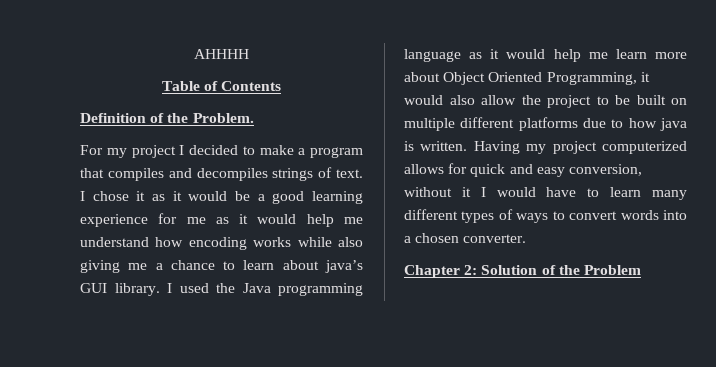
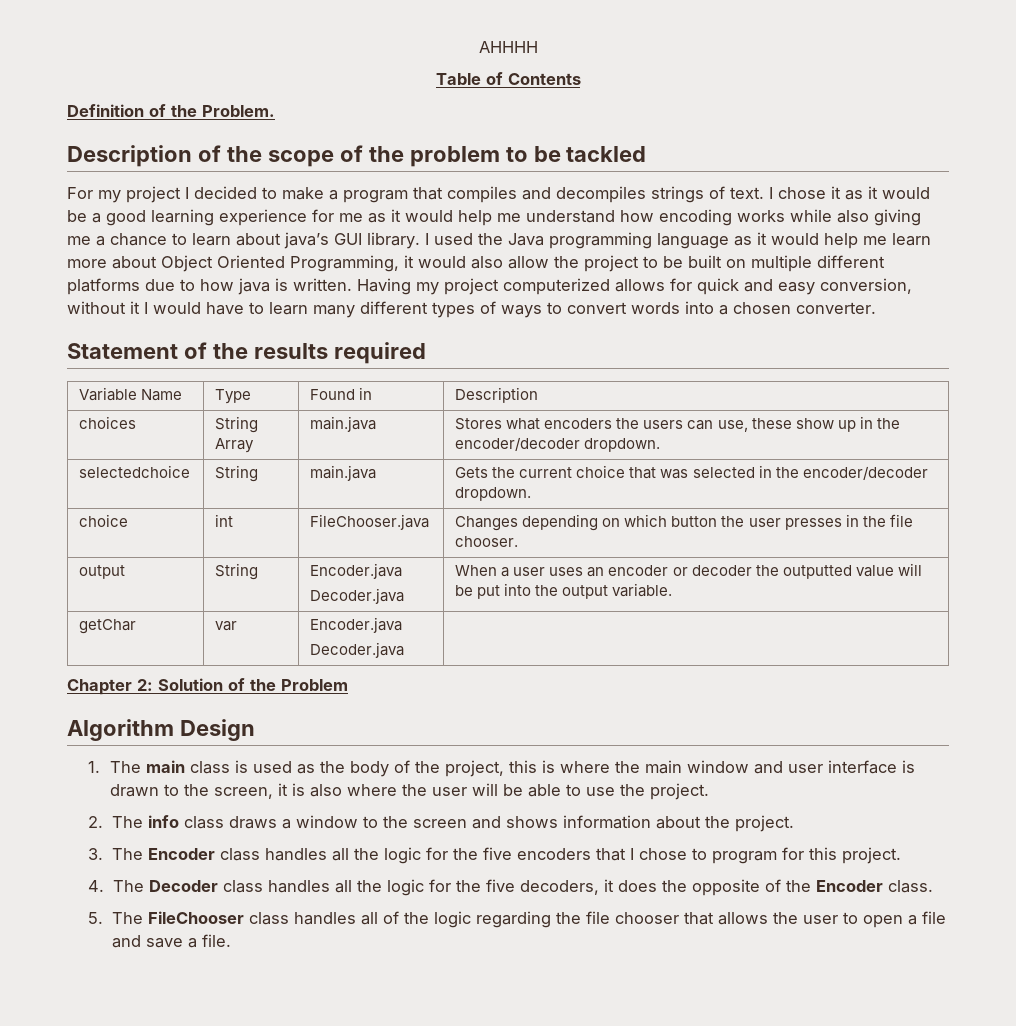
+ Description of the scope of the problem to be tackled
+ Statement of the results required
+ Variable Name | Type | Found in | Description
+ choices | String Array | main.java | Stores what encoders the users can use, these show up in the encoder/decoder dropdown.
+ selectedchoice | String | main.java | Gets the current choice that was selected in the encoder/decoder dropdown.
+ choice | int | FileChooser.java | Changes depending on which button the user presses in the file chooser.
+ output | String | Encoder.java
+ Decoder.java | When a user uses an encoder or decoder the outputted value will be put into the output variable.
+ getChar | var | Encoder.java
+ Decoder.java |
+ Algorithm Design
+ 1. The main class is used as the body of the project, this is where the main window and user interface is drawn to the screen, it is also where the user will be able to use the project.
+ 2. The info class draws a window to the screen and shows information about the project.
+ 3. The Encoder class handles all the logic for the five encoders that I chose to program for this project.
+ 4. The Decoder class handles all the logic for the five decoders, it does the opposite of the Encoder class.
+ 5. The FileChooser class handles all of the logic regarding the file chooser that allows the user to open a file and save a file.

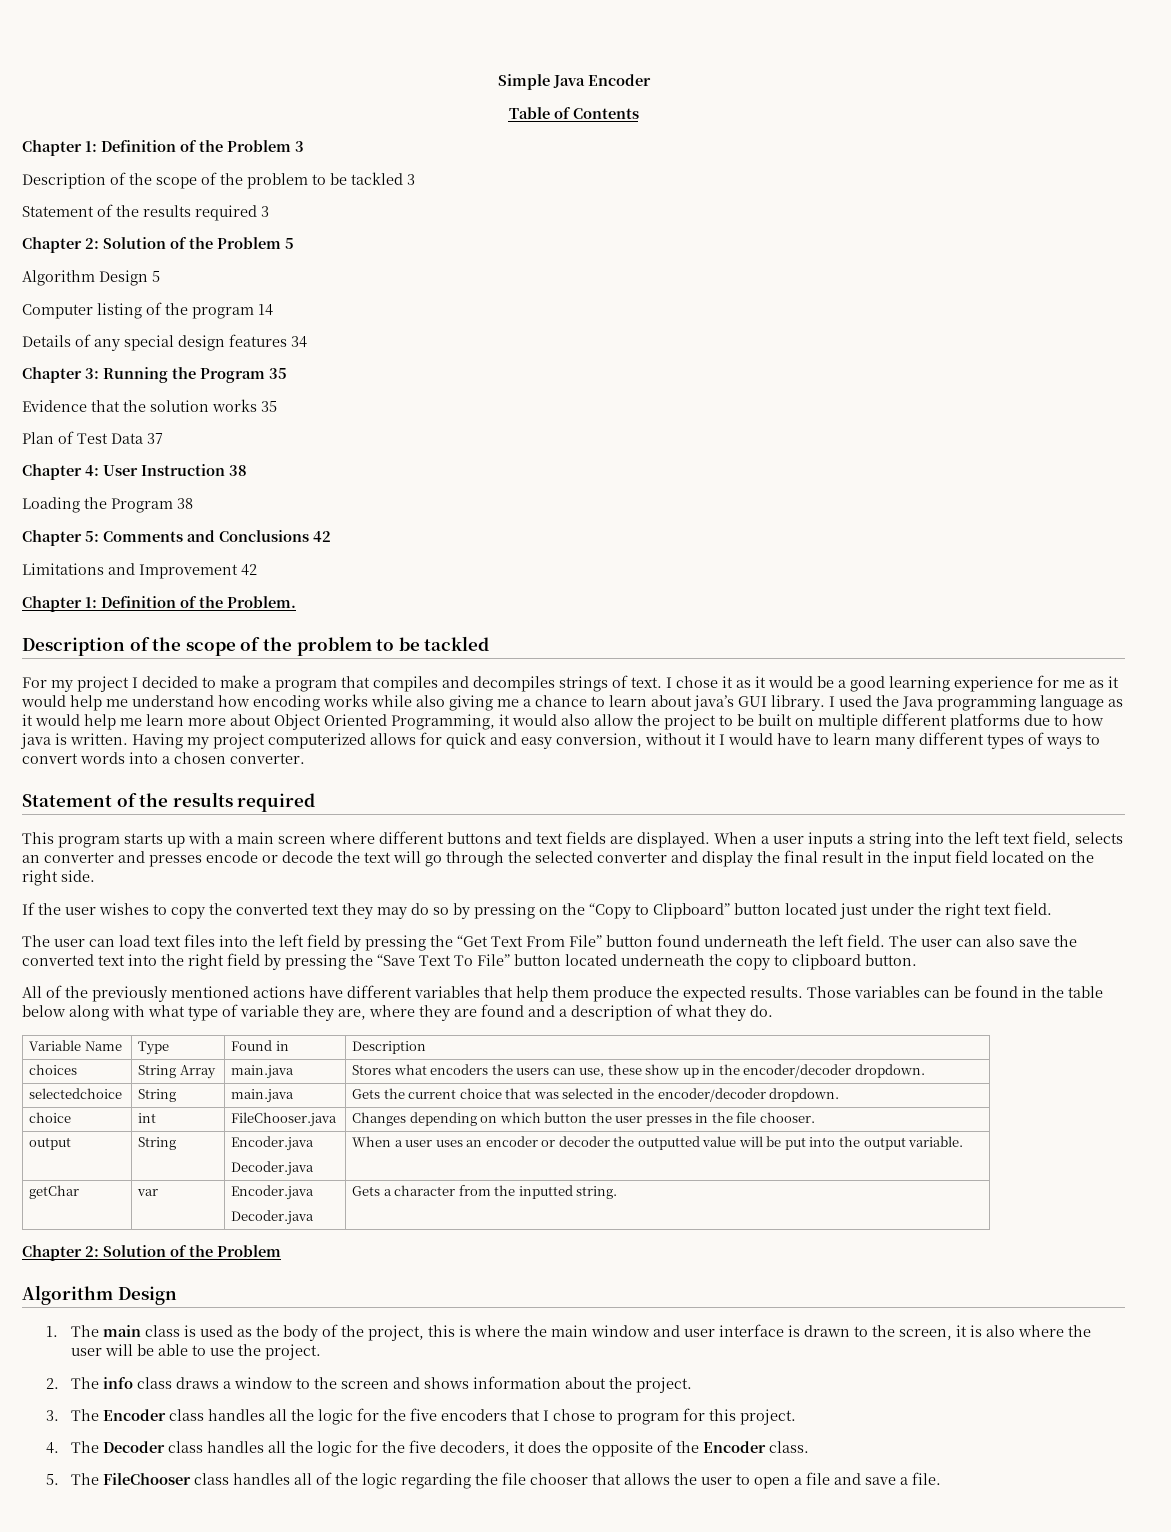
- AHHHH
+ Simple Java Encoder
- Definition of the Problem.
+ Chapter 1: Definition of the Problem 3
+ Description of the scope of the problem to be tackled 3
+ Statement of the results required 3
+ Chapter 2: Solution of the Problem 5
+ Algorithm Design 5
+ Computer listing of the program 14
+ Details of any special design features 34
+ Chapter 3: Running the Program 35
+ Evidence that the solution works 35
+ Plan of Test Data 37
+ Chapter 4: User Instruction 38
+ Loading the Program 38
+ Chapter 5: Comments and Conclusions 42
+ Limitations and Improvement 42
+ Chapter 1: Definition of the Problem.
+ This program starts up with a main screen where different buttons and text fields are displayed. When a user inputs a string into the left text field, selects an converter and presses encode or decode the text will go through the selected converter and display the final result in the input field located on the right side.
+ If the user wishes to copy the converted text they may do so by pressing on the “Copy to Clipboard” button located just under the right text field.
+ The user can load text files into the left field by pressing the “Get Text From File” button found underneath the left field. The user can also save the converted text into the right field by pressing the “Save Text To File” button located underneath the copy to clipboard button.
+ All of the previously mentioned actions have different variables that help them produce the expected results. Those variables can be found in the table below along with what type of variable they are, where they are found and a description of what they do.
  getChar | var | Encoder.java
- Decoder.java |
+ Decoder.java | Gets a character from the inputted string.

